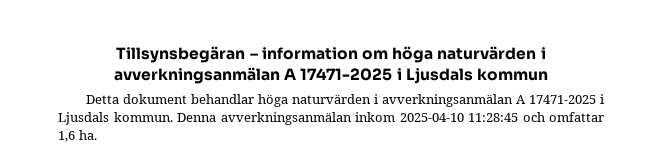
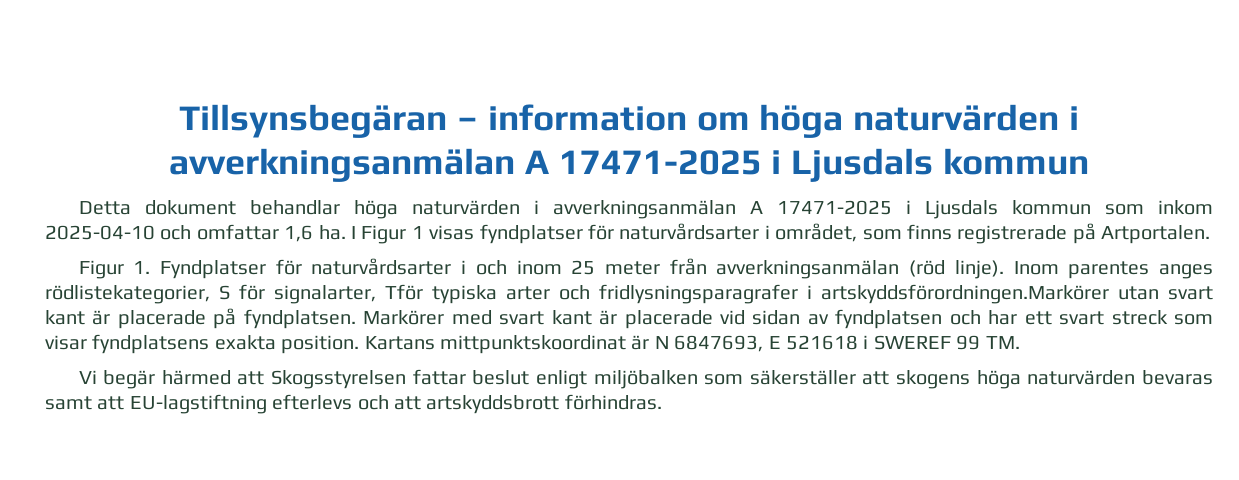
- Detta dokument behandlar höga naturvärden i avverkningsanmälan A 17471-2025 i Ljusdals kommun. Denna avverkningsanmälan inkom 2025-04-10 11:28:45 och omfattar 1,6 ha.
+ Detta dokument behandlar höga naturvärden i avverkningsanmälan A 17471-2025 i Ljusdals kommun som inkom 2025-04-10 och omfattar 1,6 ha.
+ I Figur 1 visas fyndplatser för naturvårdsarter i området, som finns registrerade på Artportalen.
+ Figur 1. Fyndplatser för naturvårdsarter i och inom 25 meter från avverkningsanmälan (röd linje). Inom parentes anges rödlistekategorier, S för signalarter, Tför typiska arter och fridlysningsparagrafer i artskyddsförordningen.Markörer utan svart kant är placerade på fyndplatsen. Markörer med svart kant är placerade vid sidan av fyndplatsen och har ett svart streck som visar fyndplatsens exakta position. Kartans mittpunktskoordinat är N 6847693, E 521618 i SWEREF 99 TM.
+ Vi begär härmed att Skogsstyrelsen fattar beslut enligt miljöbalken som säkerställer att skogens höga naturvärden bevaras samt att EU-lagstiftning efterlevs och att artskyddsbrott förhindras.

